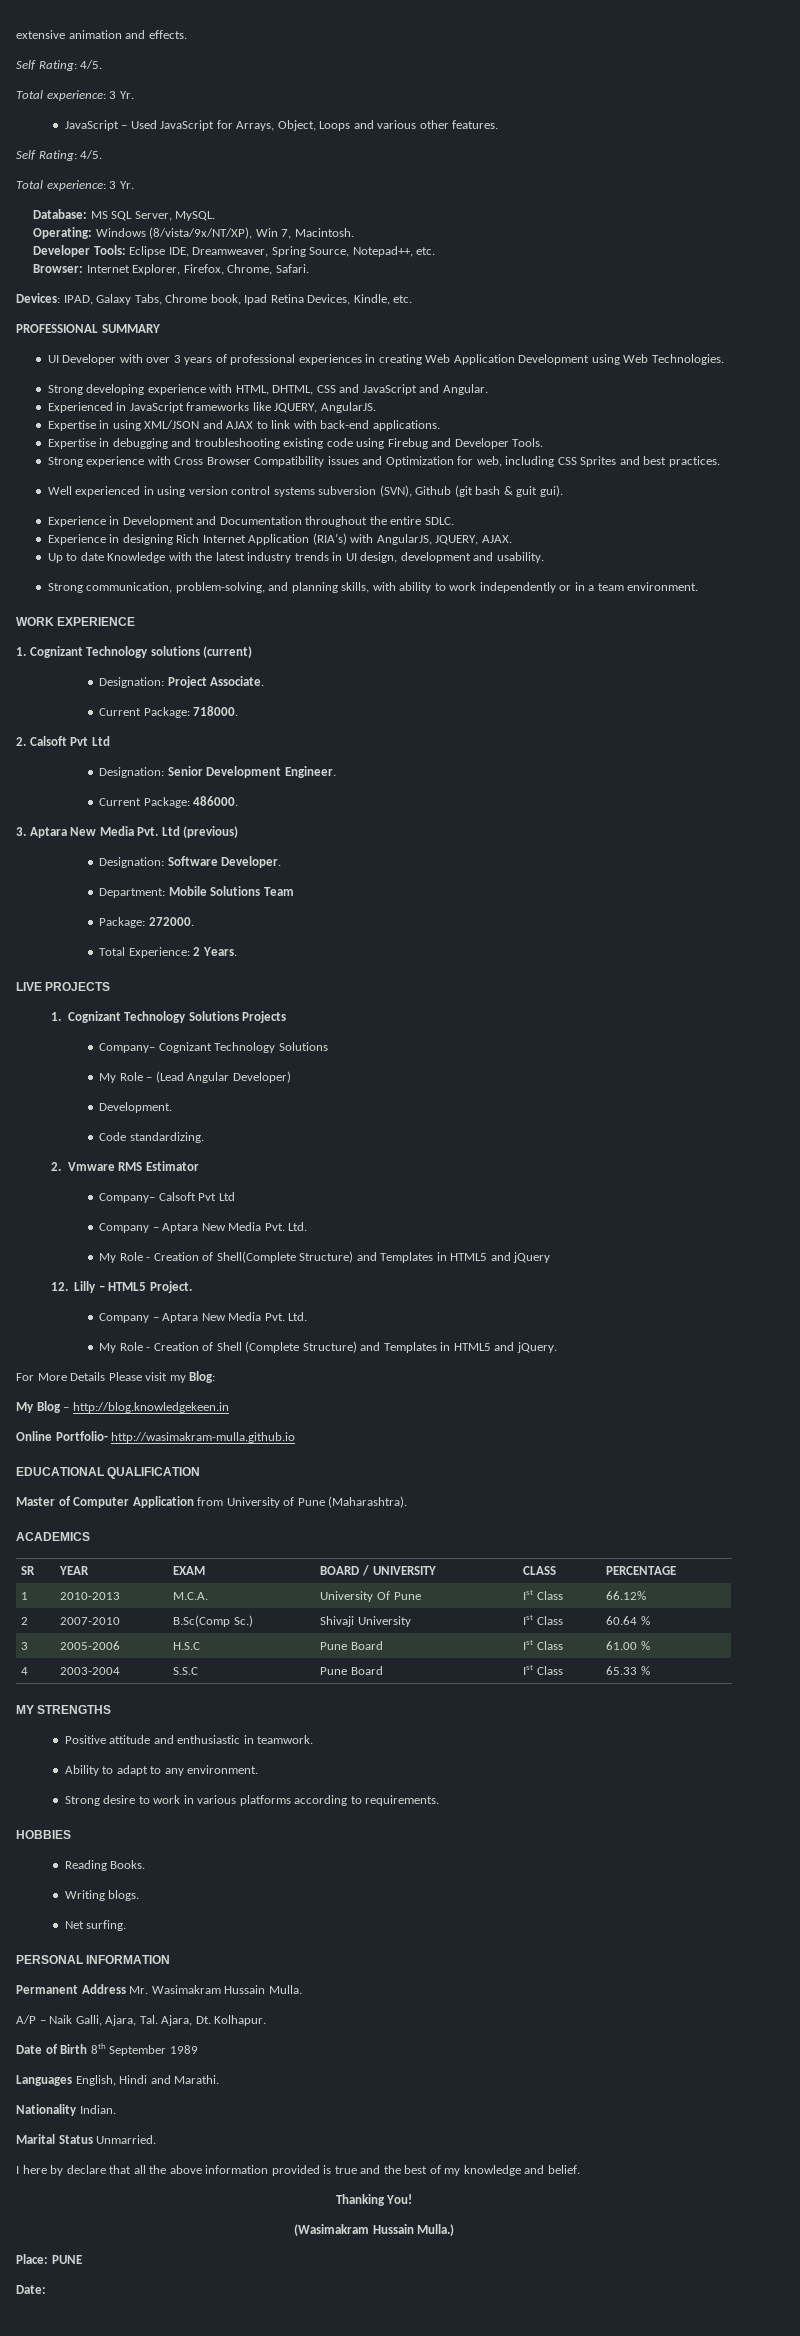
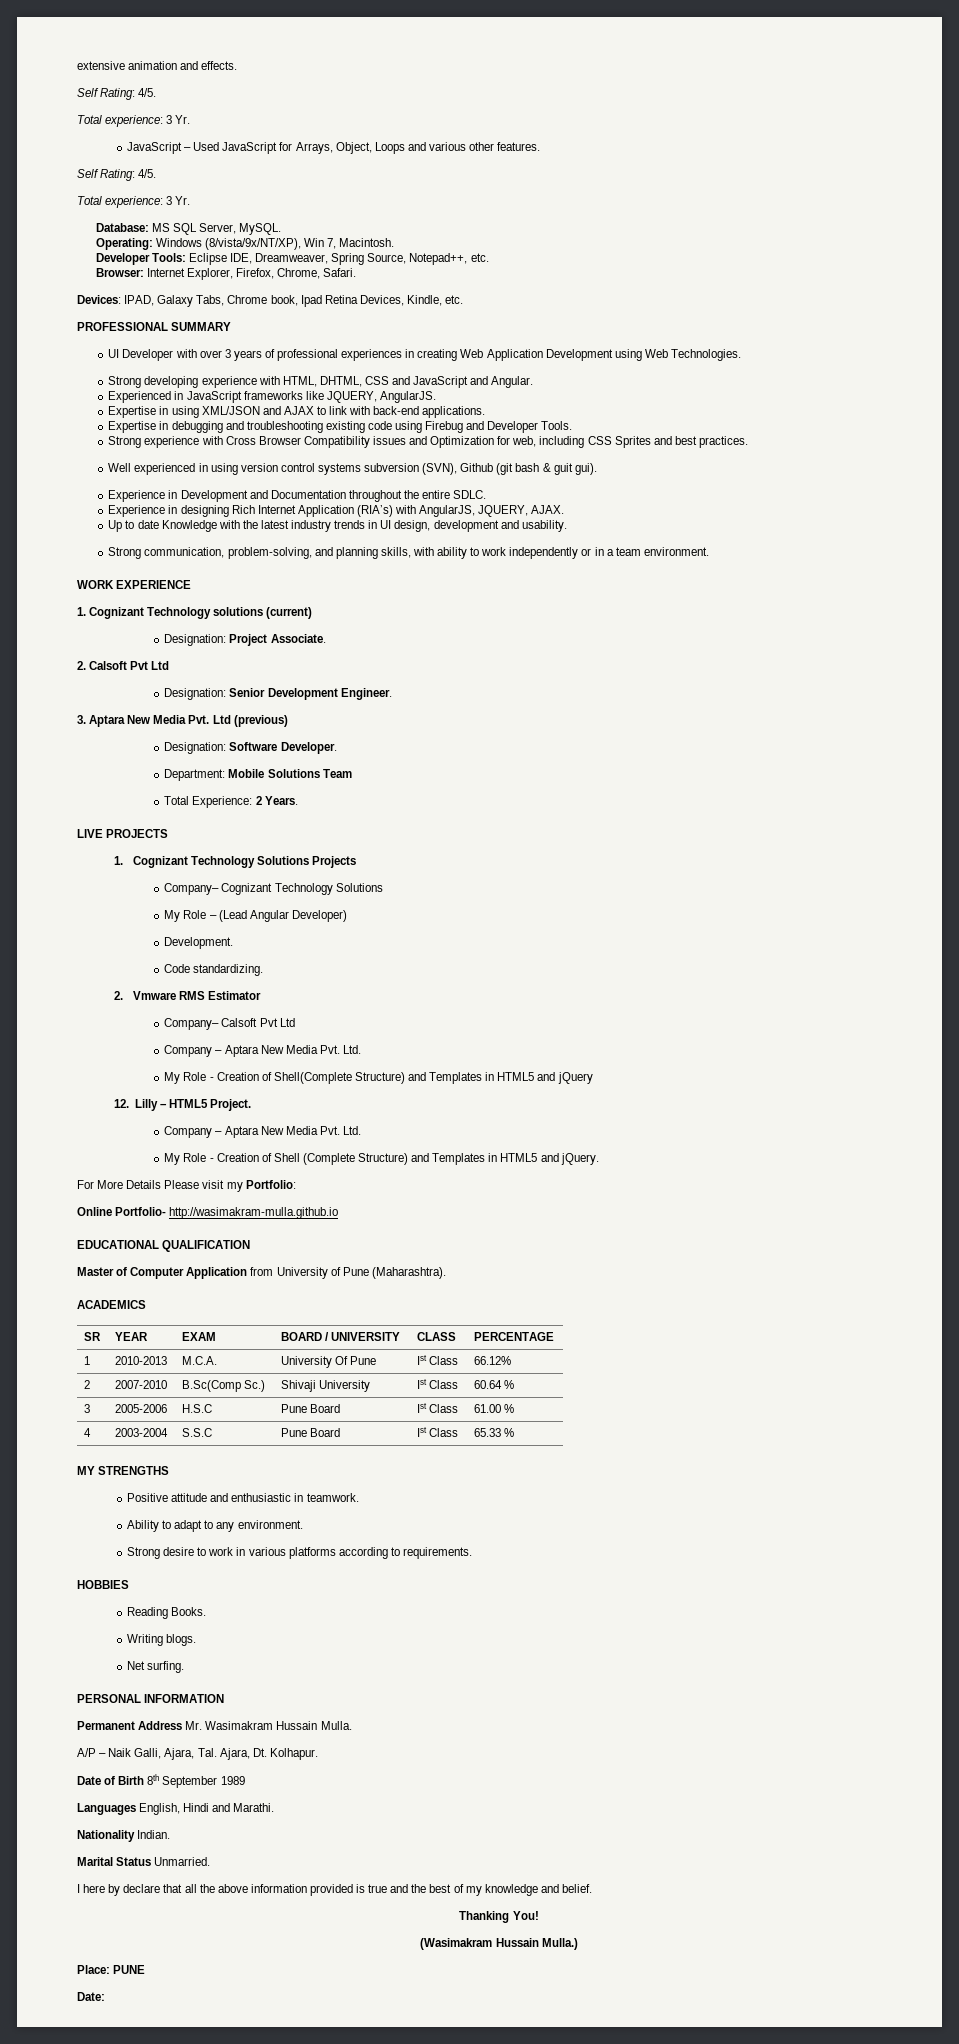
- Current Package: 718000.
- Current Package: 486000.
- Package: 272000.
- For More Details Please visit my Blog:
- My Blog – http://blog.knowledgekeen.in
+ For More Details Please visit my Portfolio:

